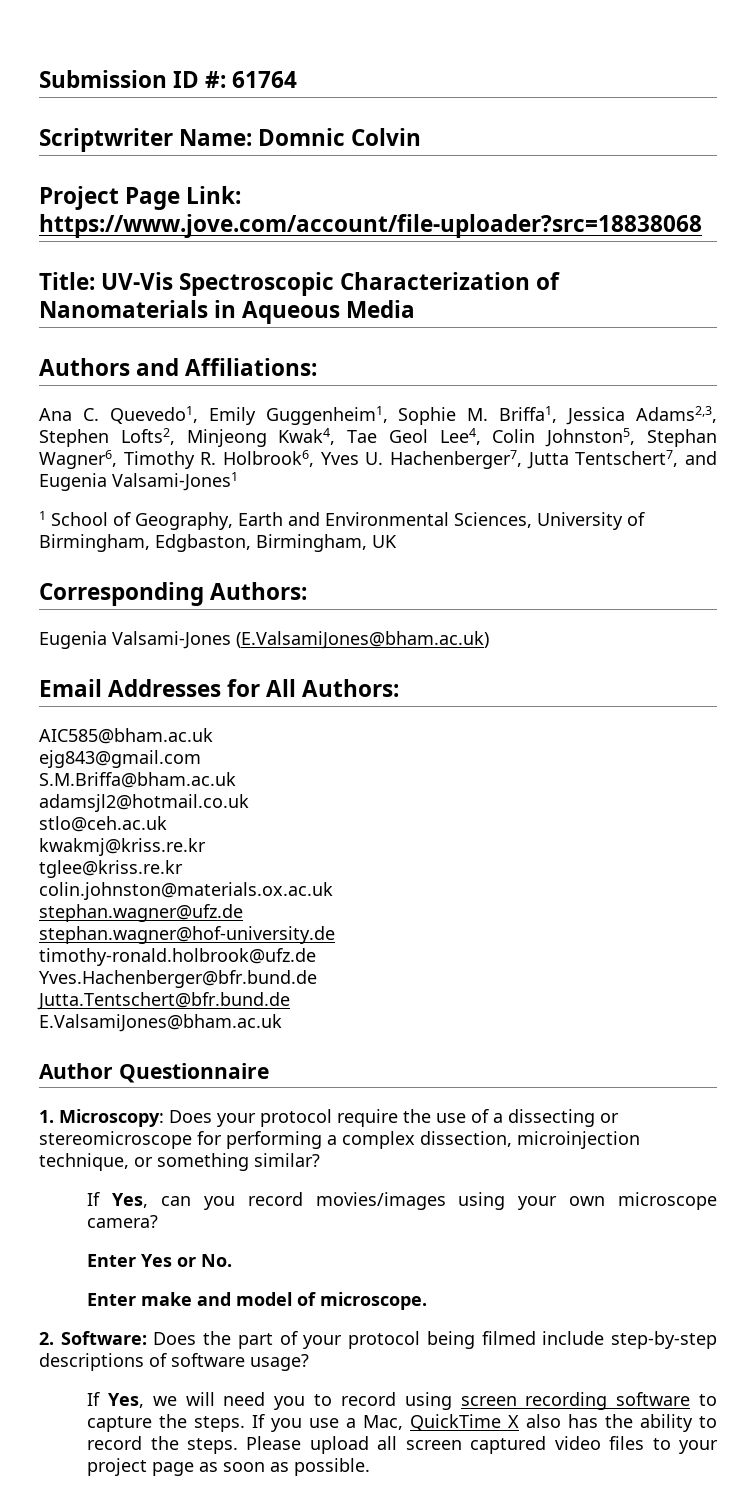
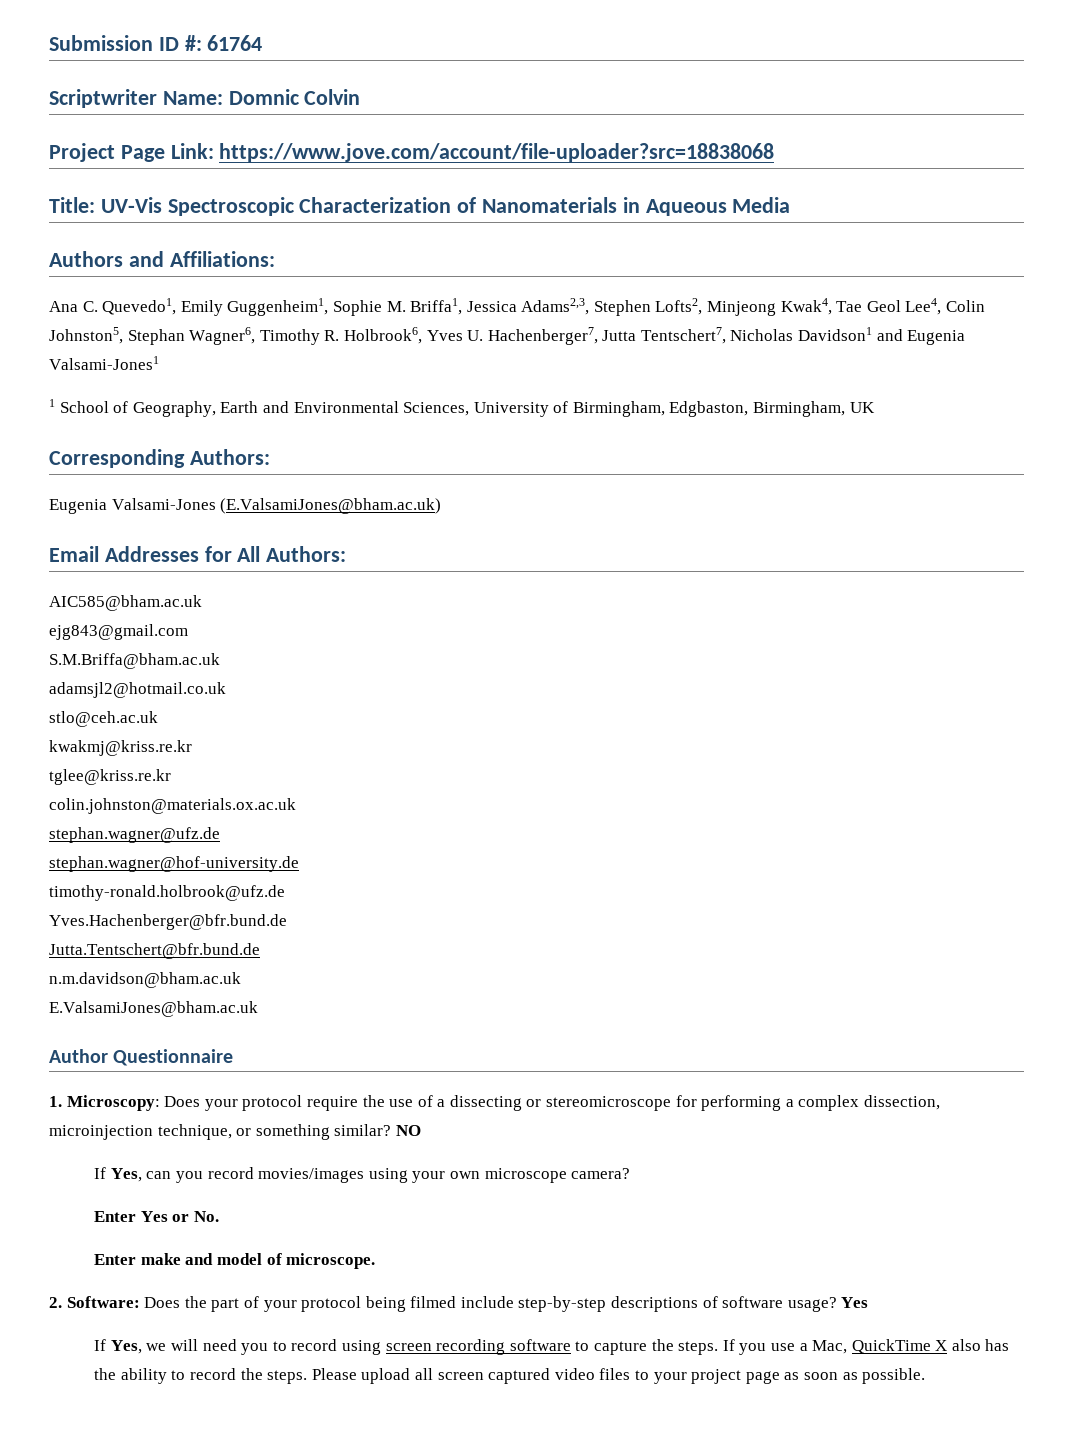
- Ana C. Quevedo1, Emily Guggenheim1, Sophie M. Briffa1, Jessica Adams2,3, Stephen Lofts2, Minjeong Kwak4, Tae Geol Lee4, Colin Johnston5, Stephan Wagner6, Timothy R. Holbrook6, Yves U. Hachenberger7, Jutta Tentschert7, and Eugenia Valsami-Jones1
+ Ana C. Quevedo1, Emily Guggenheim1, Sophie M. Briffa1, Jessica Adams2,3, Stephen Lofts2, Minjeong Kwak4, Tae Geol Lee4, Colin Johnston5, Stephan Wagner6, Timothy R. Holbrook6, Yves U. Hachenberger7, Jutta Tentschert7, Nicholas Davidson1 and Eugenia Valsami-Jones1
+ n.m.davidson@bham.ac.uk
+ NO
- 2. Software: Does the part of your protocol being filmed include step-by-step descriptions of software usage?
+ 2. Software: Does the part of your protocol being filmed include step-by-step descriptions of software usage? Yes

